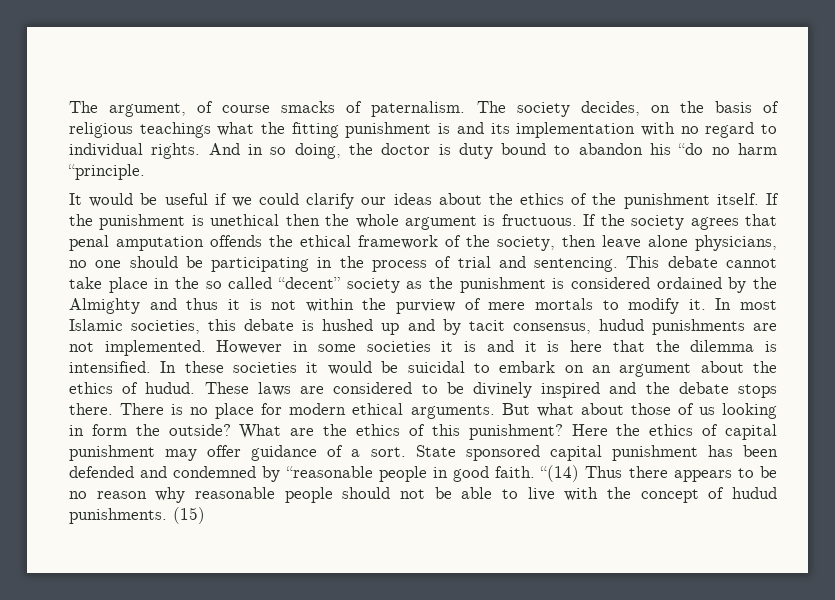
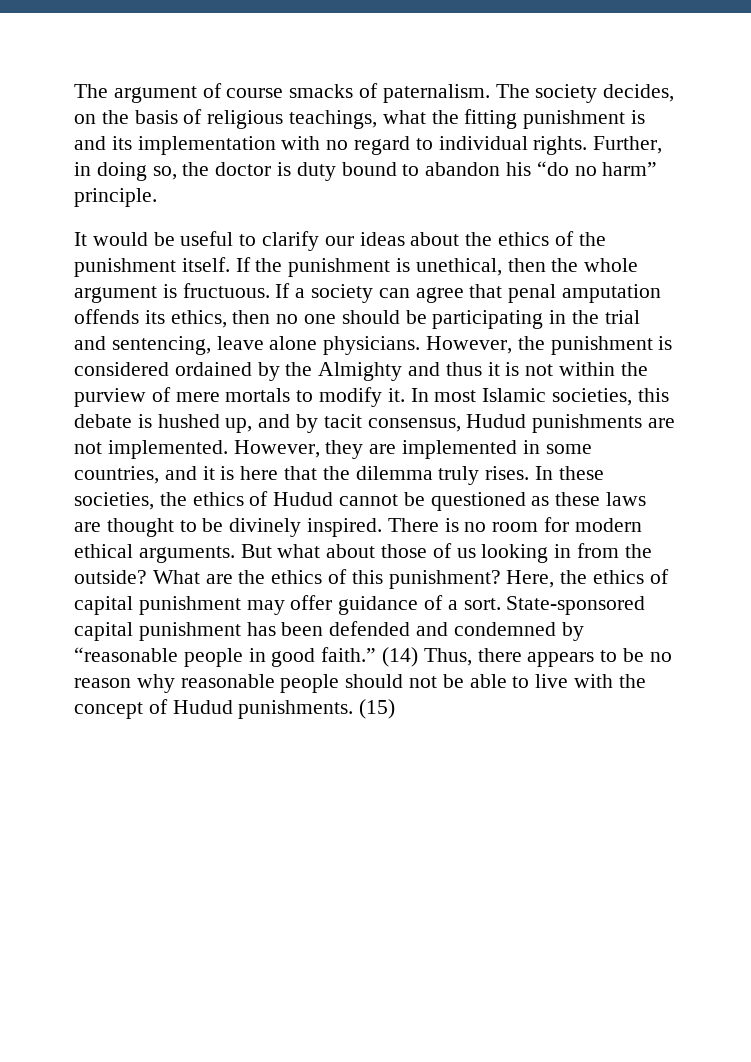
- The argument, of course smacks of paternalism.
+ The argument of course smacks of paternalism.
- The society decides, on the basis of religious teachings what the fitting punishment is and its implementation with no regard to individual rights.
+ The society decides, on the basis of religious teachings, what the fitting punishment is and its implementation with no regard to individual rights.
- And in so doing, the doctor is duty bound to abandon his “do no harm “principle.
+ Further, in doing so, the doctor is duty bound to abandon his “do no harm” principle.
- It would be useful if we could clarify our ideas about the ethics of the punishment itself.
+ It would be useful to clarify our ideas about the ethics of the punishment itself.
- If the punishment is unethical then the whole argument is fructuous.
+ If the punishment is unethical, then the whole argument is fructuous.
- If the society agrees that penal amputation offends the ethical framework of the society, then leave alone physicians, no one should be participating in the process of trial and sentencing. This debate cannot take place in the so called “decent” society as the punishment is considered ordained by the Almighty and thus it is not within the purview of mere mortals to modify it.
+ If a society can agree that penal amputation offends its ethics, then no one should be participating in the trial and sentencing, leave alone physicians. However, the punishment is considered ordained by the Almighty and thus it is not within the purview of mere mortals to modify it.
- In most Islamic societies, this debate is hushed up and by tacit consensus, hudud punishments are not implemented.
+ In most Islamic societies, this debate is hushed up, and by tacit consensus, Hudud punishments are not implemented.
- However in some societies it is and it is here that the dilemma is intensified. In these societies it would be suicidal to embark on an argument about the ethics of hudud. These laws are considered to be divinely inspired and the debate stops there.
+ However, they are implemented in some countries, and it is here that the dilemma truly rises. In these societies, the ethics of Hudud cannot be questioned as these laws are thought to be divinely inspired.
- There is no place for modern ethical arguments.
+ There is no room for modern ethical arguments.
- But what about those of us looking in form the outside?
+ But what about those of us looking in from the outside?
- Here the ethics of capital punishment may offer guidance of a sort.
+ Here, the ethics of capital punishment may offer guidance of a sort.
- State sponsored capital punishment has been defended and condemned by “reasonable people in good faith. “(14) Thus there appears to be no reason why reasonable people should not be able to live with the concept of hudud punishments.
+ State-sponsored capital punishment has been defended and condemned by “reasonable people in good faith.” (14) Thus, there appears to be no reason why reasonable people should not be able to live with the concept of Hudud punishments.

